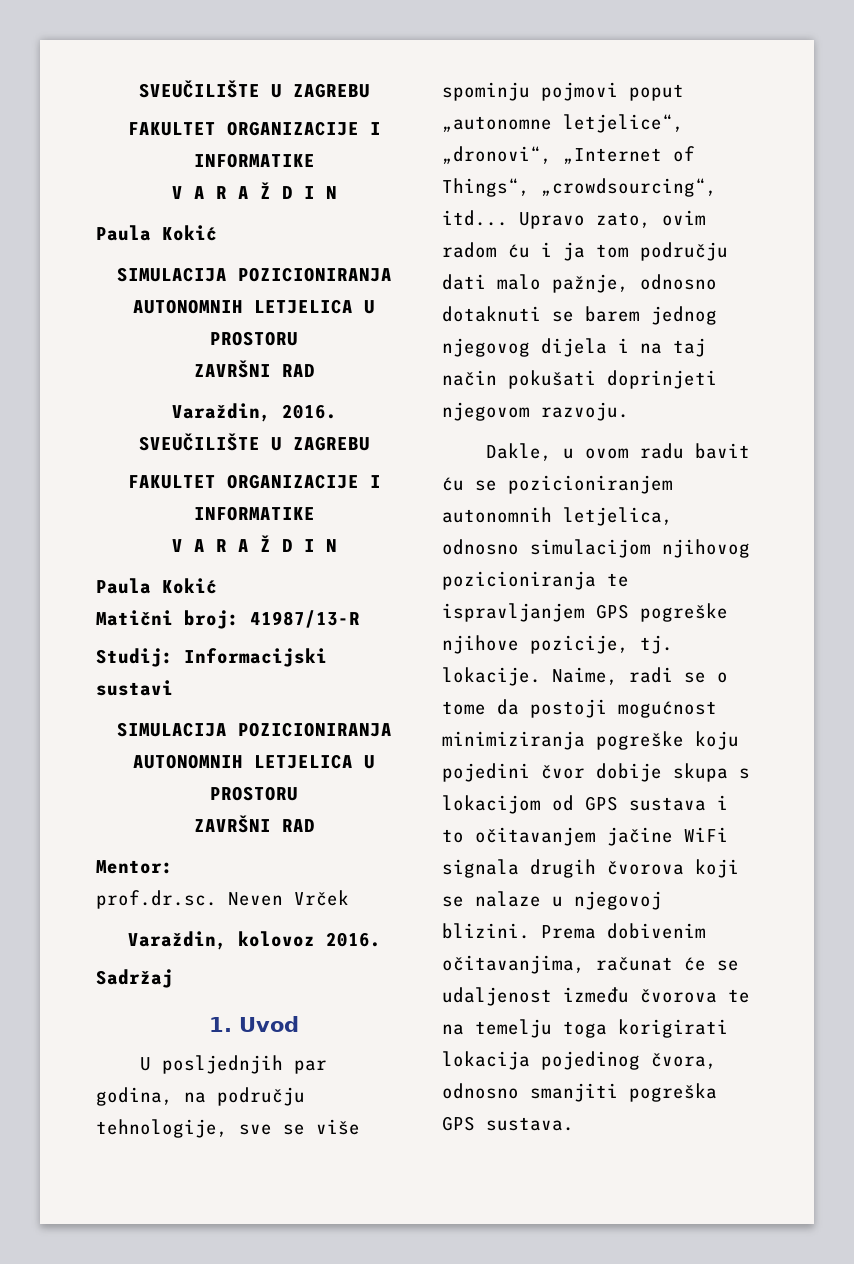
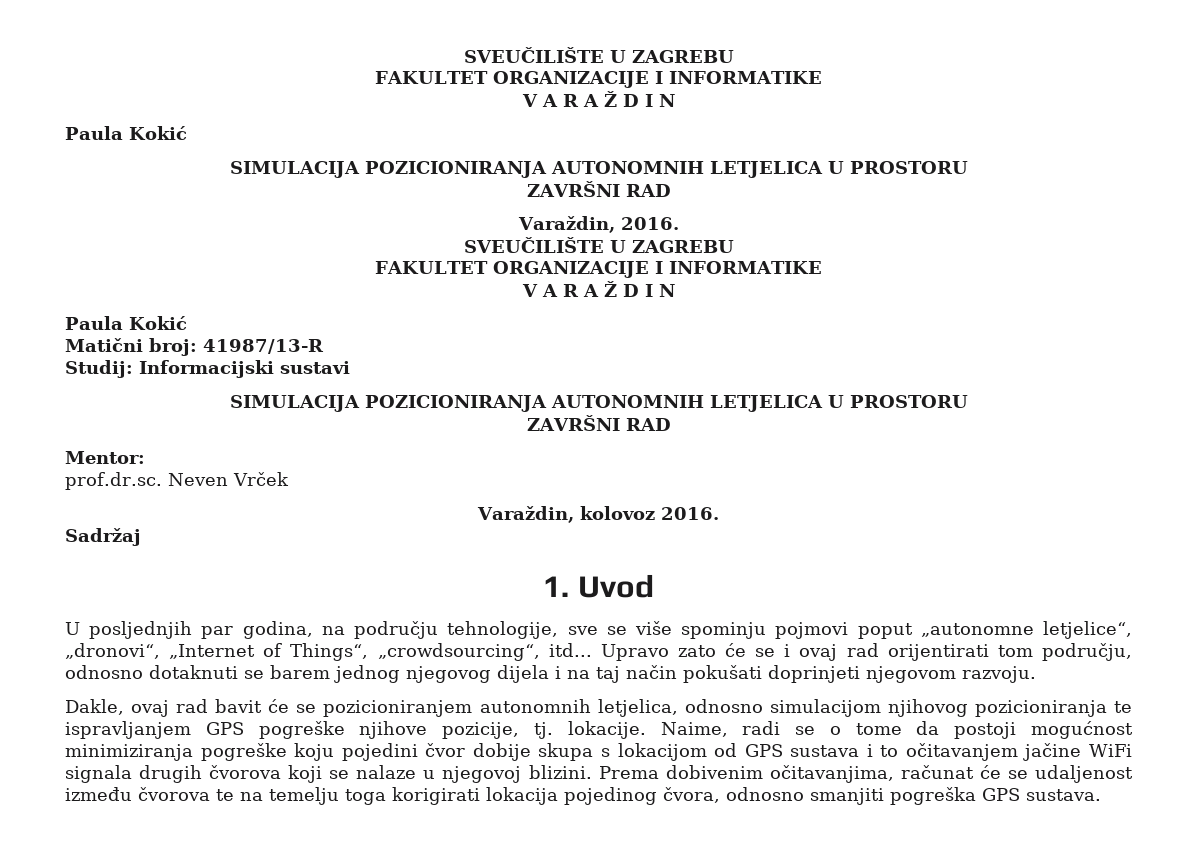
- Upravo zato, ovim radom ću i ja tom području dati malo pažnje, odnosno dotaknuti se barem jednog njegovog dijela i na taj način pokušati doprinjeti njegovom razvoju.
+ Upravo zato će se i ovaj rad orijentirati tom području, odnosno dotaknuti se barem jednog njegovog dijela i na taj način pokušati doprinjeti njegovom razvoju.
- Dakle, u ovom radu bavit ću se pozicioniranjem autonomnih letjelica, odnosno simulacijom njihovog pozicioniranja te ispravljanjem GPS pogreške njihove pozicije, tj. lokacije.
+ Dakle, ovaj rad bavit će se pozicioniranjem autonomnih letjelica, odnosno simulacijom njihovog pozicioniranja te ispravljanjem GPS pogreške njihove pozicije, tj. lokacije.

